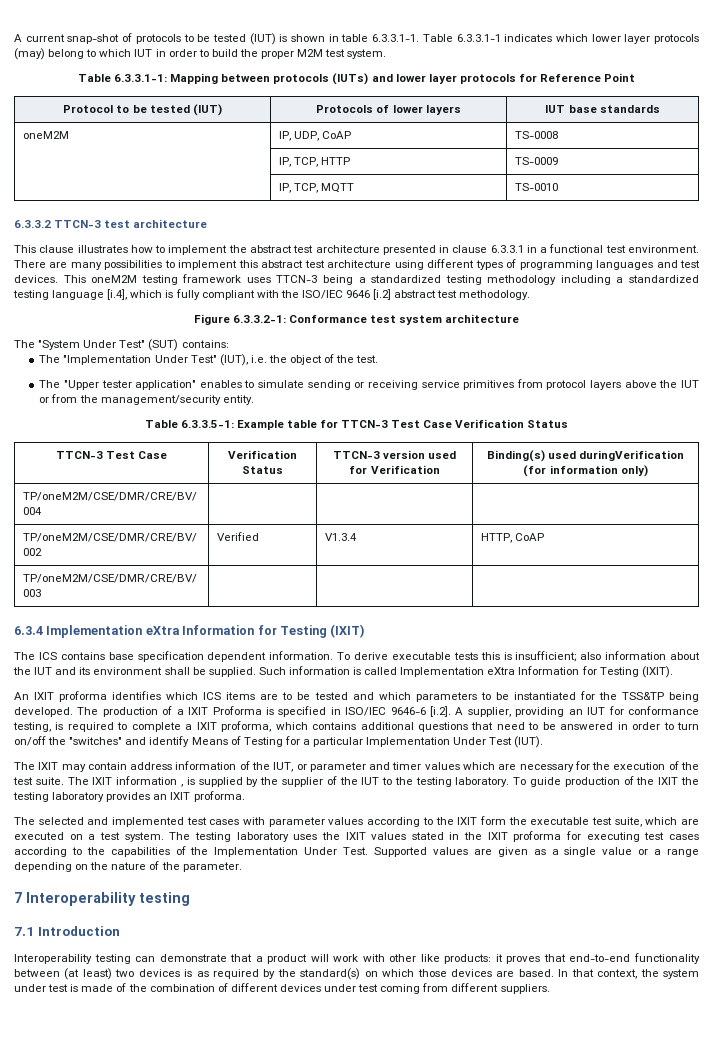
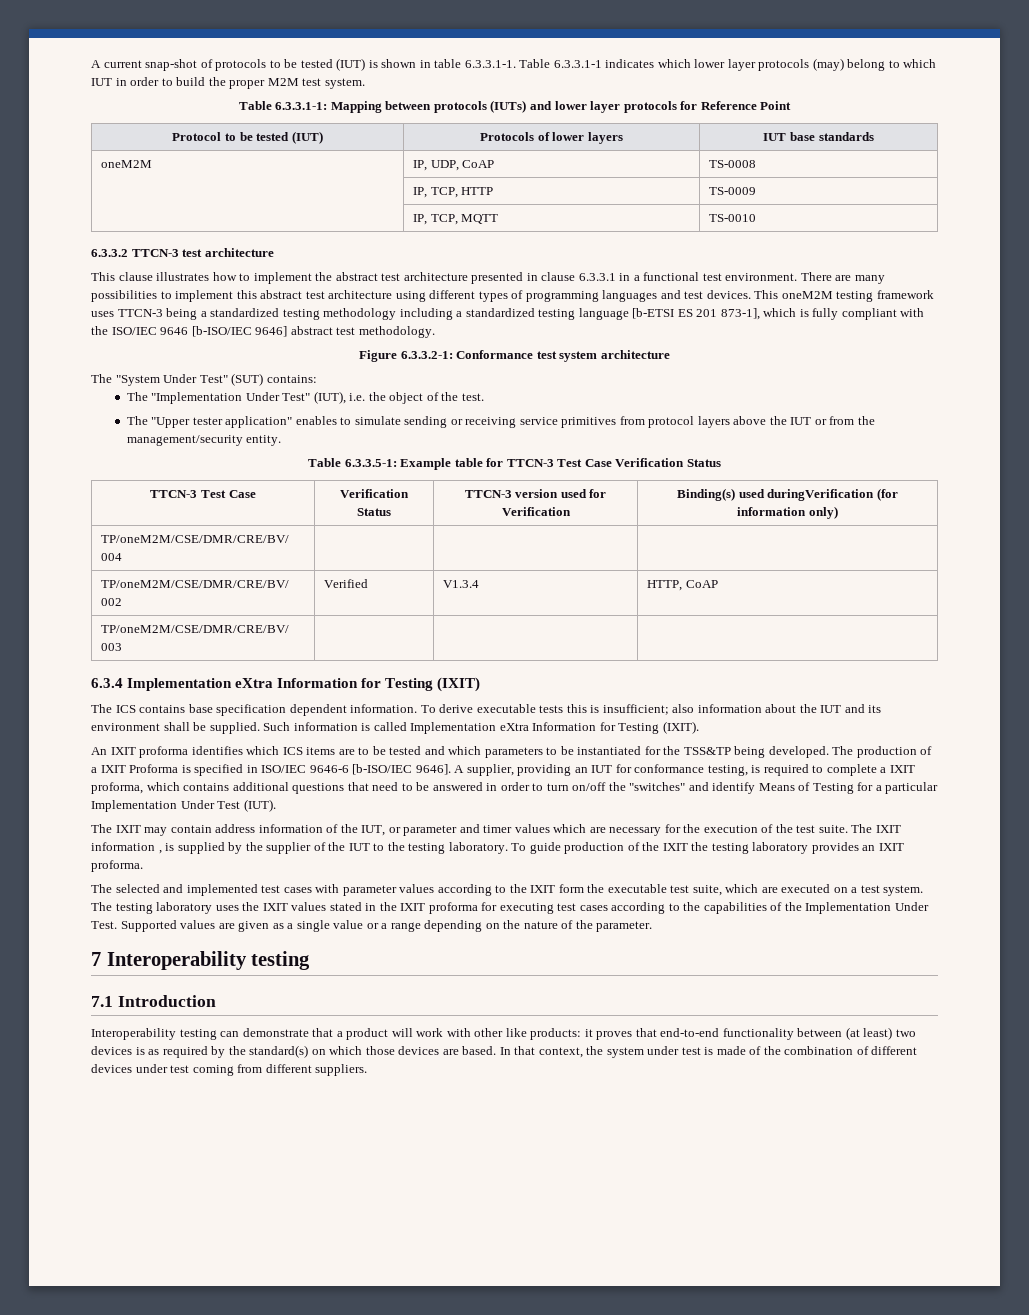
- This oneM2M testing framework uses TTCN-3 being a standardized testing methodology including a standardized testing language [i.4], which is fully compliant with the ISO/IEC 9646 [i.2] abstract test methodology.
+ This oneM2M testing framework uses TTCN-3 being a standardized testing methodology including a standardized testing language [b-ETSI ES 201 873-1], which is fully compliant with the ISO/IEC 9646 [b-ISO/IEC 9646] abstract test methodology.
- The production of a IXIT Proforma is specified in ISO/IEC 9646-6 [i.2]. A supplier, providing an IUT for conformance testing, is required to complete a IXIT proforma, which contains additional questions that need to be answered in order to turn on/off the "switches" and identify Means of Testing for a particular Implementation Under Test (IUT).
+ The production of a IXIT Proforma is specified in ISO/IEC 9646-6 [b-ISO/IEC 9646]. A supplier, providing an IUT for conformance testing, is required to complete a IXIT proforma, which contains additional questions that need to be answered in order to turn on/off the "switches" and identify Means of Testing for a particular Implementation Under Test (IUT).

